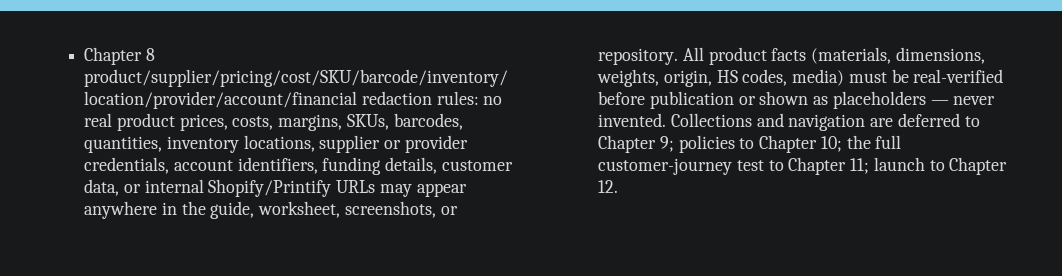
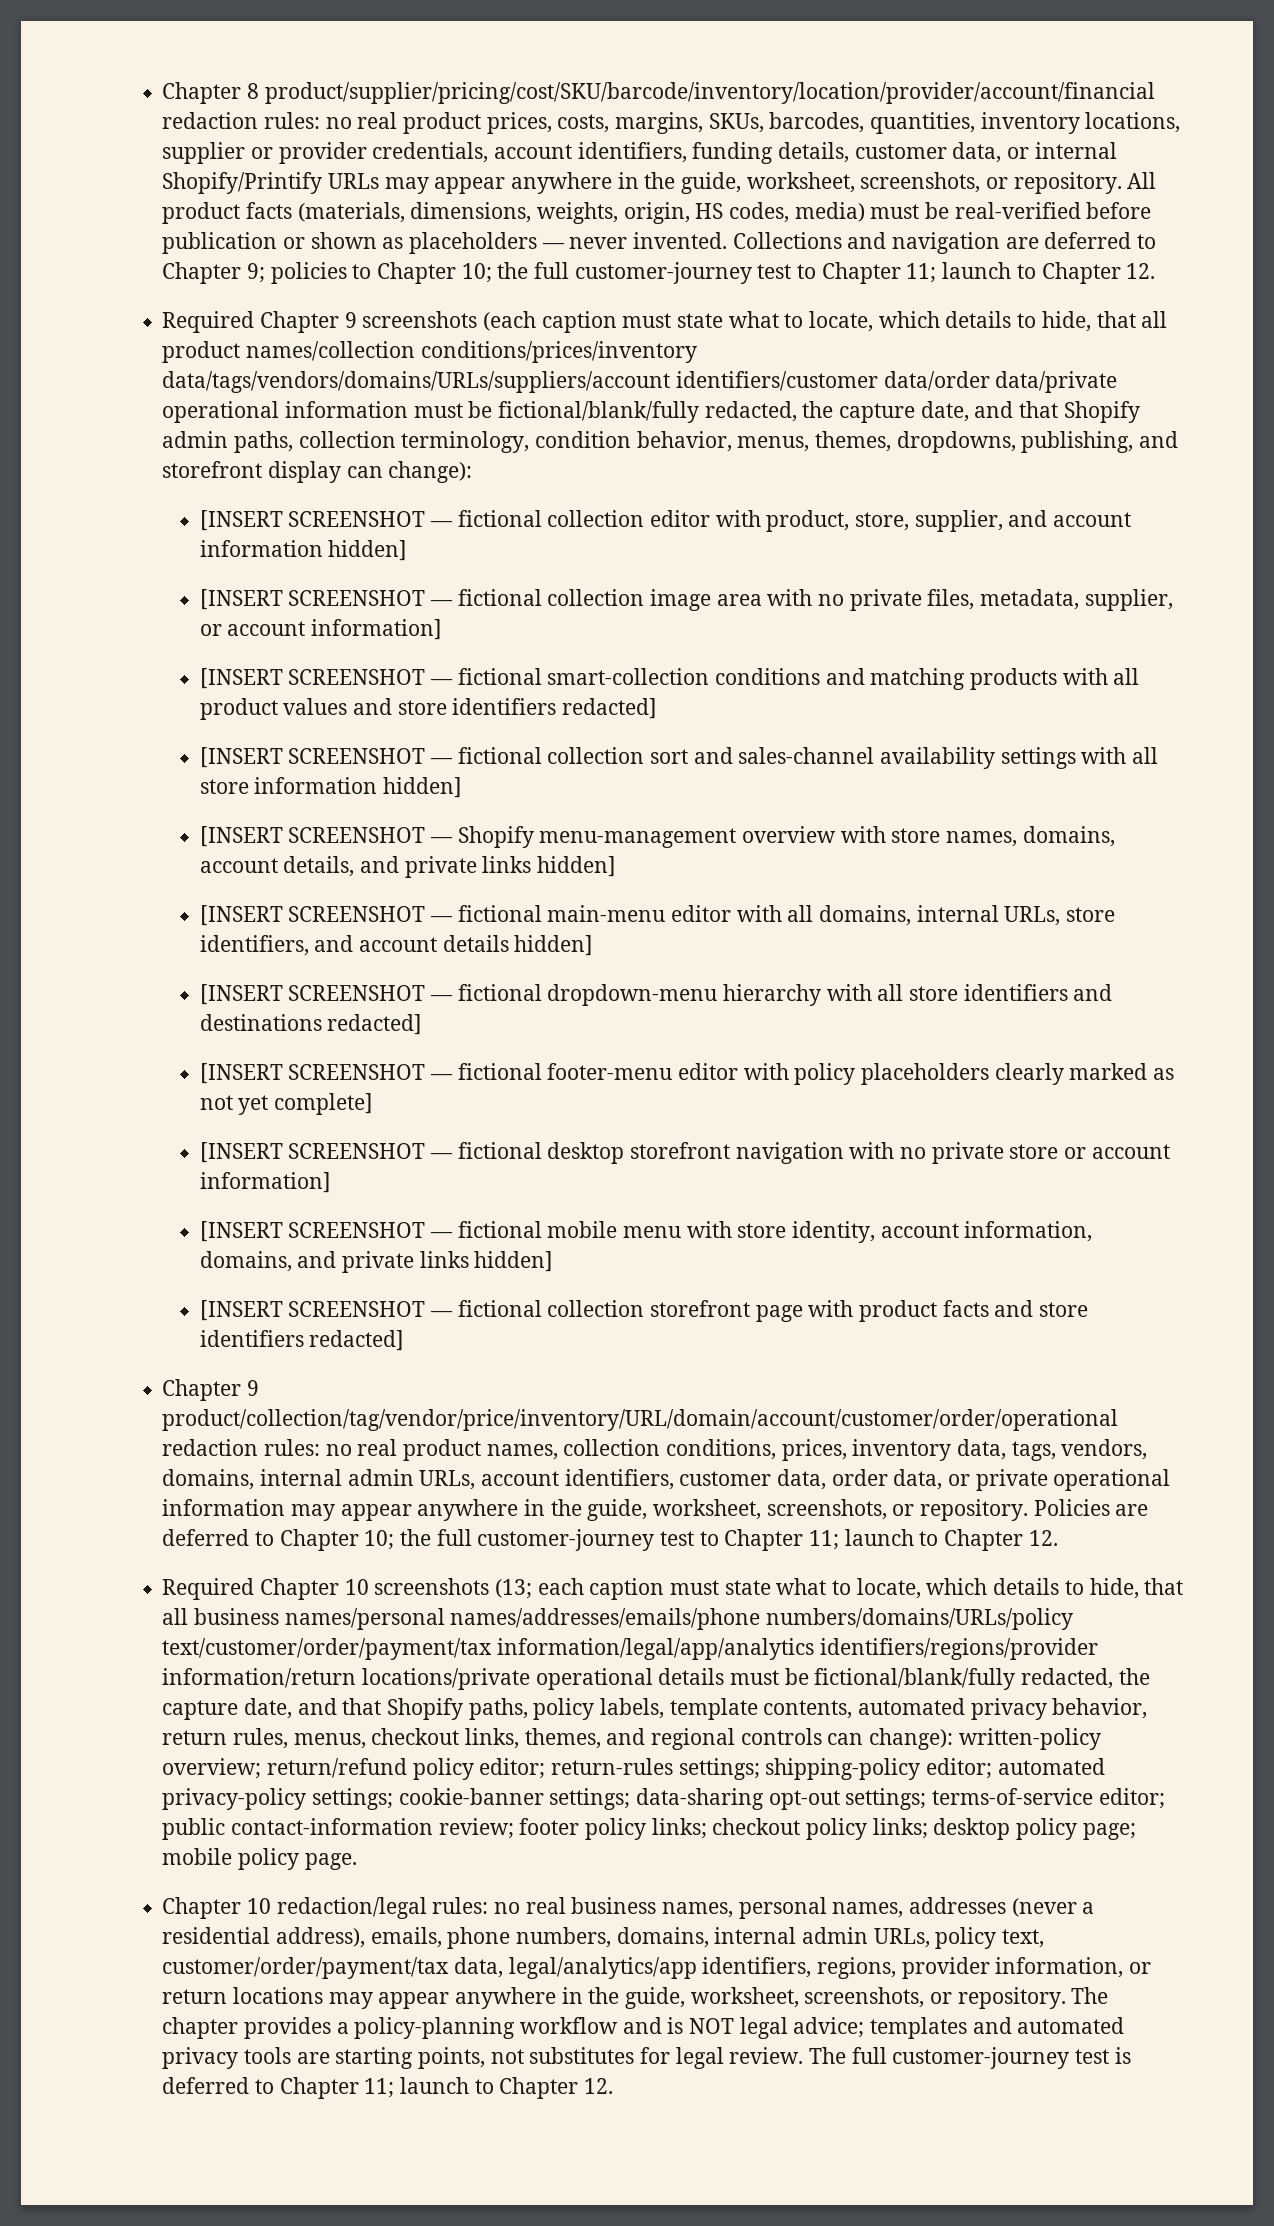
+ Required Chapter 9 screenshots (each caption must state what to locate, which details to hide, that all product names/collection conditions/prices/inventory data/tags/vendors/domains/URLs/suppliers/account identifiers/customer data/order data/private operational information must be fictional/blank/fully redacted, the capture date, and that Shopify admin paths, collection terminology, condition behavior, menus, themes, dropdowns, publishing, and storefront display can change):
+ [INSERT SCREENSHOT — fictional collection editor with product, store, supplier, and account information hidden]
+ [INSERT SCREENSHOT — fictional collection image area with no private files, metadata, supplier, or account information]
+ [INSERT SCREENSHOT — fictional smart-collection conditions and matching products with all product values and store identifiers redacted]
+ [INSERT SCREENSHOT — fictional collection sort and sales-channel availability settings with all store information hidden]
+ [INSERT SCREENSHOT — Shopify menu-management overview with store names, domains, account details, and private links hidden]
+ [INSERT SCREENSHOT — fictional main-menu editor with all domains, internal URLs, store identifiers, and account details hidden]
+ [INSERT SCREENSHOT — fictional dropdown-menu hierarchy with all store identifiers and destinations redacted]
+ [INSERT SCREENSHOT — fictional footer-menu editor with policy placeholders clearly marked as not yet complete]
+ [INSERT SCREENSHOT — fictional desktop storefront navigation with no private store or account information]
+ [INSERT SCREENSHOT — fictional mobile menu with store identity, account information, domains, and private links hidden]
+ [INSERT SCREENSHOT — fictional collection storefront page with product facts and store identifiers redacted]
+ Chapter 9 product/collection/tag/vendor/price/inventory/URL/domain/account/customer/order/operational redaction rules: no real product names, collection conditions, prices, inventory data, tags, vendors, domains, internal admin URLs, account identifiers, customer data, order data, or private operational information may appear anywhere in the guide, worksheet, screenshots, or repository. Policies are deferred to Chapter 10; the full customer-journey test to Chapter 11; launch to Chapter 12.
+ Required Chapter 10 screenshots (13; each caption must state what to locate, which details to hide, that all business names/personal names/addresses/emails/phone numbers/domains/URLs/policy text/customer/order/payment/tax information/legal/app/analytics identifiers/regions/provider information/return locations/private operational details must be fictional/blank/fully redacted, the capture date, and that Shopify paths, policy labels, template contents, automated privacy behavior, return rules, menus, checkout links, themes, and regional controls can change): written-policy overview; return/refund policy editor; return-rules settings; shipping-policy editor; automated privacy-policy settings; cookie-banner settings; data-sharing opt-out settings; terms-of-service editor; public contact-information review; footer policy links; checkout policy links; desktop policy page; mobile policy page.
+ Chapter 10 redaction/legal rules: no real business names, personal names, addresses (never a residential address), emails, phone numbers, domains, internal admin URLs, policy text, customer/order/payment/tax data, legal/analytics/app identifiers, regions, provider information, or return locations may appear anywhere in the guide, worksheet, screenshots, or repository. The chapter provides a policy-planning workflow and is NOT legal advice; templates and automated privacy tools are starting points, not substitutes for legal review. The full customer-journey test is deferred to Chapter 11; launch to Chapter 12.

